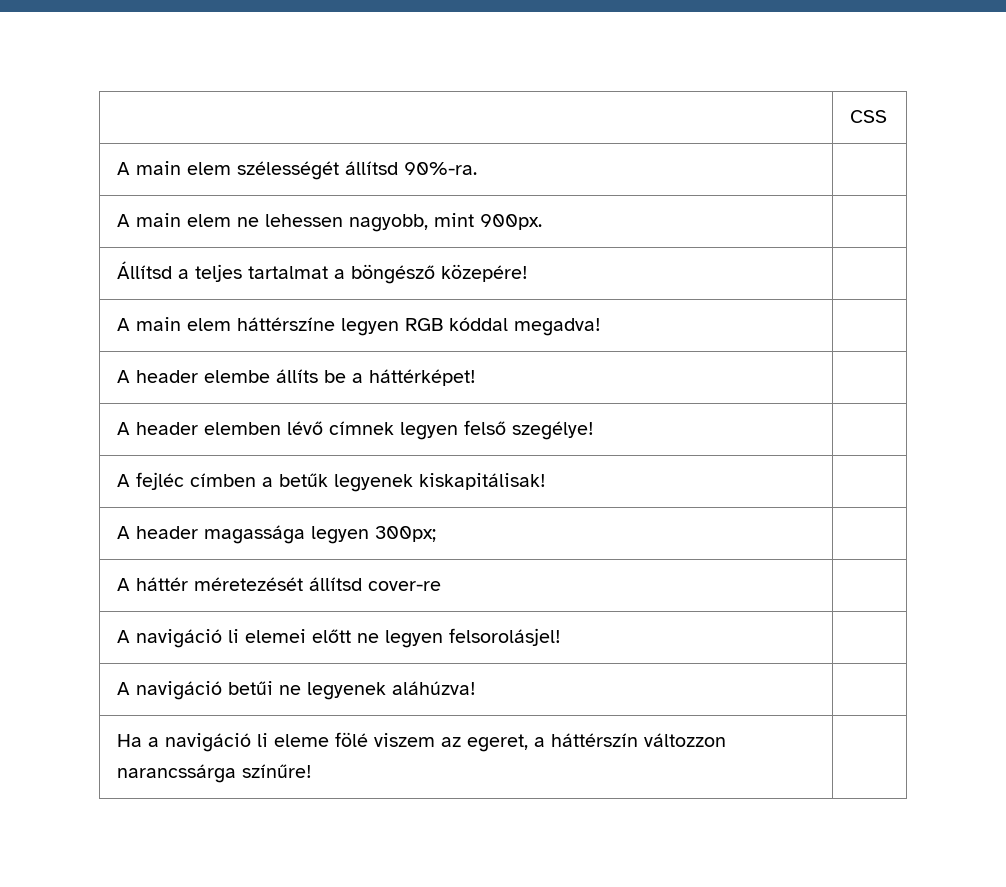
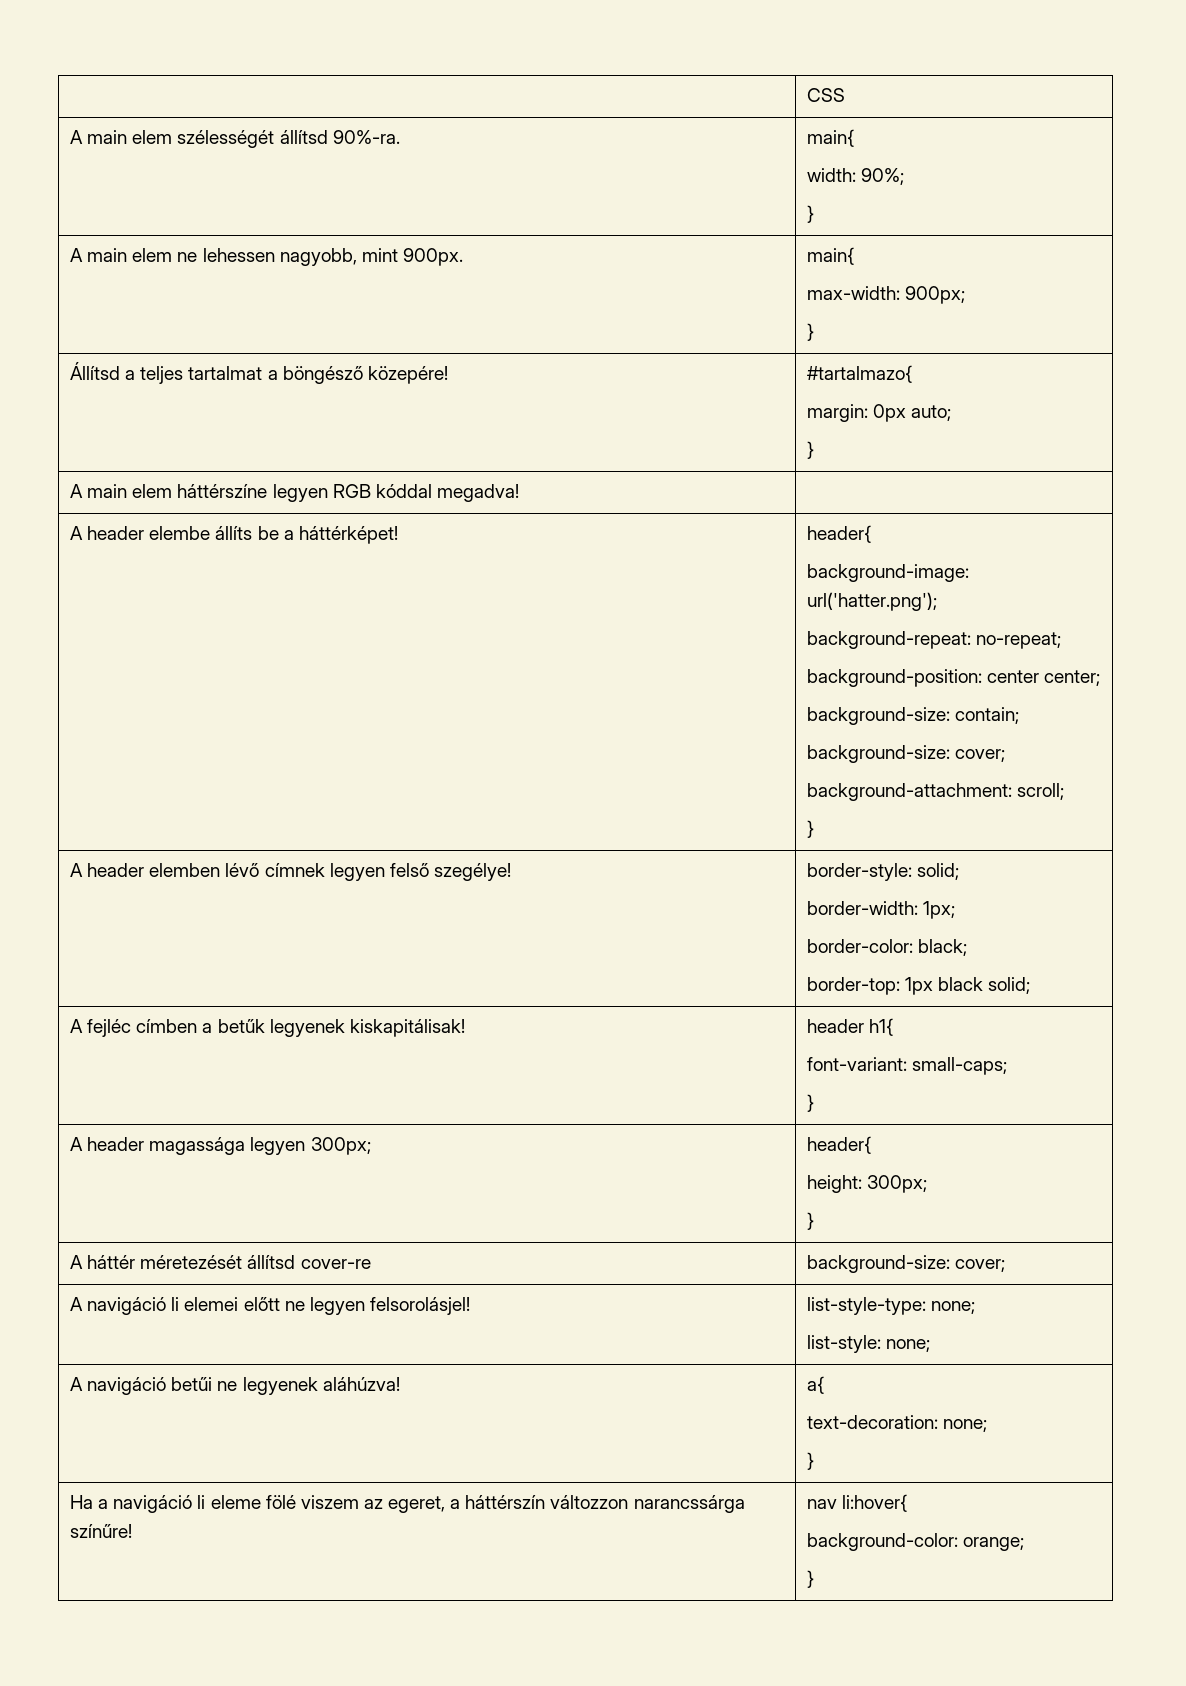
- A main elem szélességét állítsd 90%-ra. |
+ A main elem szélességét állítsd 90%-ra. | main{
+ width: 90%;
+ }
- A main elem ne lehessen nagyobb, mint 900px. |
+ A main elem ne lehessen nagyobb, mint 900px. | main{
+ max-width: 900px;
+ }
- Állítsd a teljes tartalmat a böngésző közepére! |
+ Állítsd a teljes tartalmat a böngésző közepére! | #tartalmazo{
+ margin: 0px auto;
+ }
- A header elembe állíts be a háttérképet! |
+ A header elembe állíts be a háttérképet! | header{
+ background-image: url('hatter.png');
+ background-repeat: no-repeat;
+ background-position: center center;
+ background-size: contain;
+ background-size: cover;
+ background-attachment: scroll;
+ }
- A header elemben lévő címnek legyen felső szegélye! |
+ A header elemben lévő címnek legyen felső szegélye! | border-style: solid;
+ border-width: 1px;
+ border-color: black;
+ border-top: 1px black solid;
- A fejléc címben a betűk legyenek kiskapitálisak! |
+ A fejléc címben a betűk legyenek kiskapitálisak! | header h1{
+ font-variant: small-caps;
+ }
- A header magassága legyen 300px; |
+ A header magassága legyen 300px; | header{
+ height: 300px;
+ }
- A háttér méretezését állítsd cover-re |
+ A háttér méretezését állítsd cover-re | background-size: cover;
- A navigáció li elemei előtt ne legyen felsorolásjel! |
+ A navigáció li elemei előtt ne legyen felsorolásjel! | list-style-type: none;
+ list-style: none;
- A navigáció betűi ne legyenek aláhúzva! |
+ A navigáció betűi ne legyenek aláhúzva! | a{
+ text-decoration: none;
+ }
- Ha a navigáció li eleme fölé viszem az egeret, a háttérszín változzon narancssárga színűre! |
+ Ha a navigáció li eleme fölé viszem az egeret, a háttérszín változzon narancssárga színűre! | nav li:hover{
+ background-color: orange;
+ }

